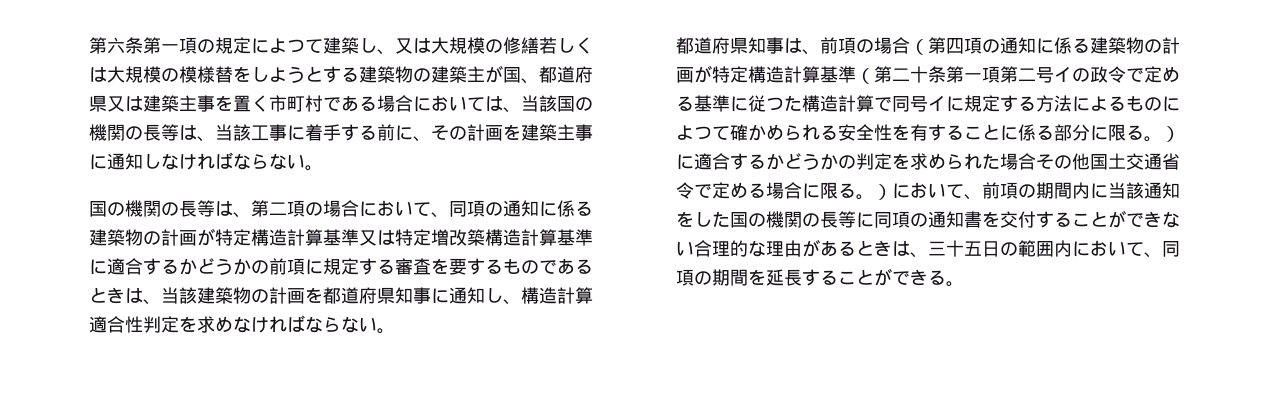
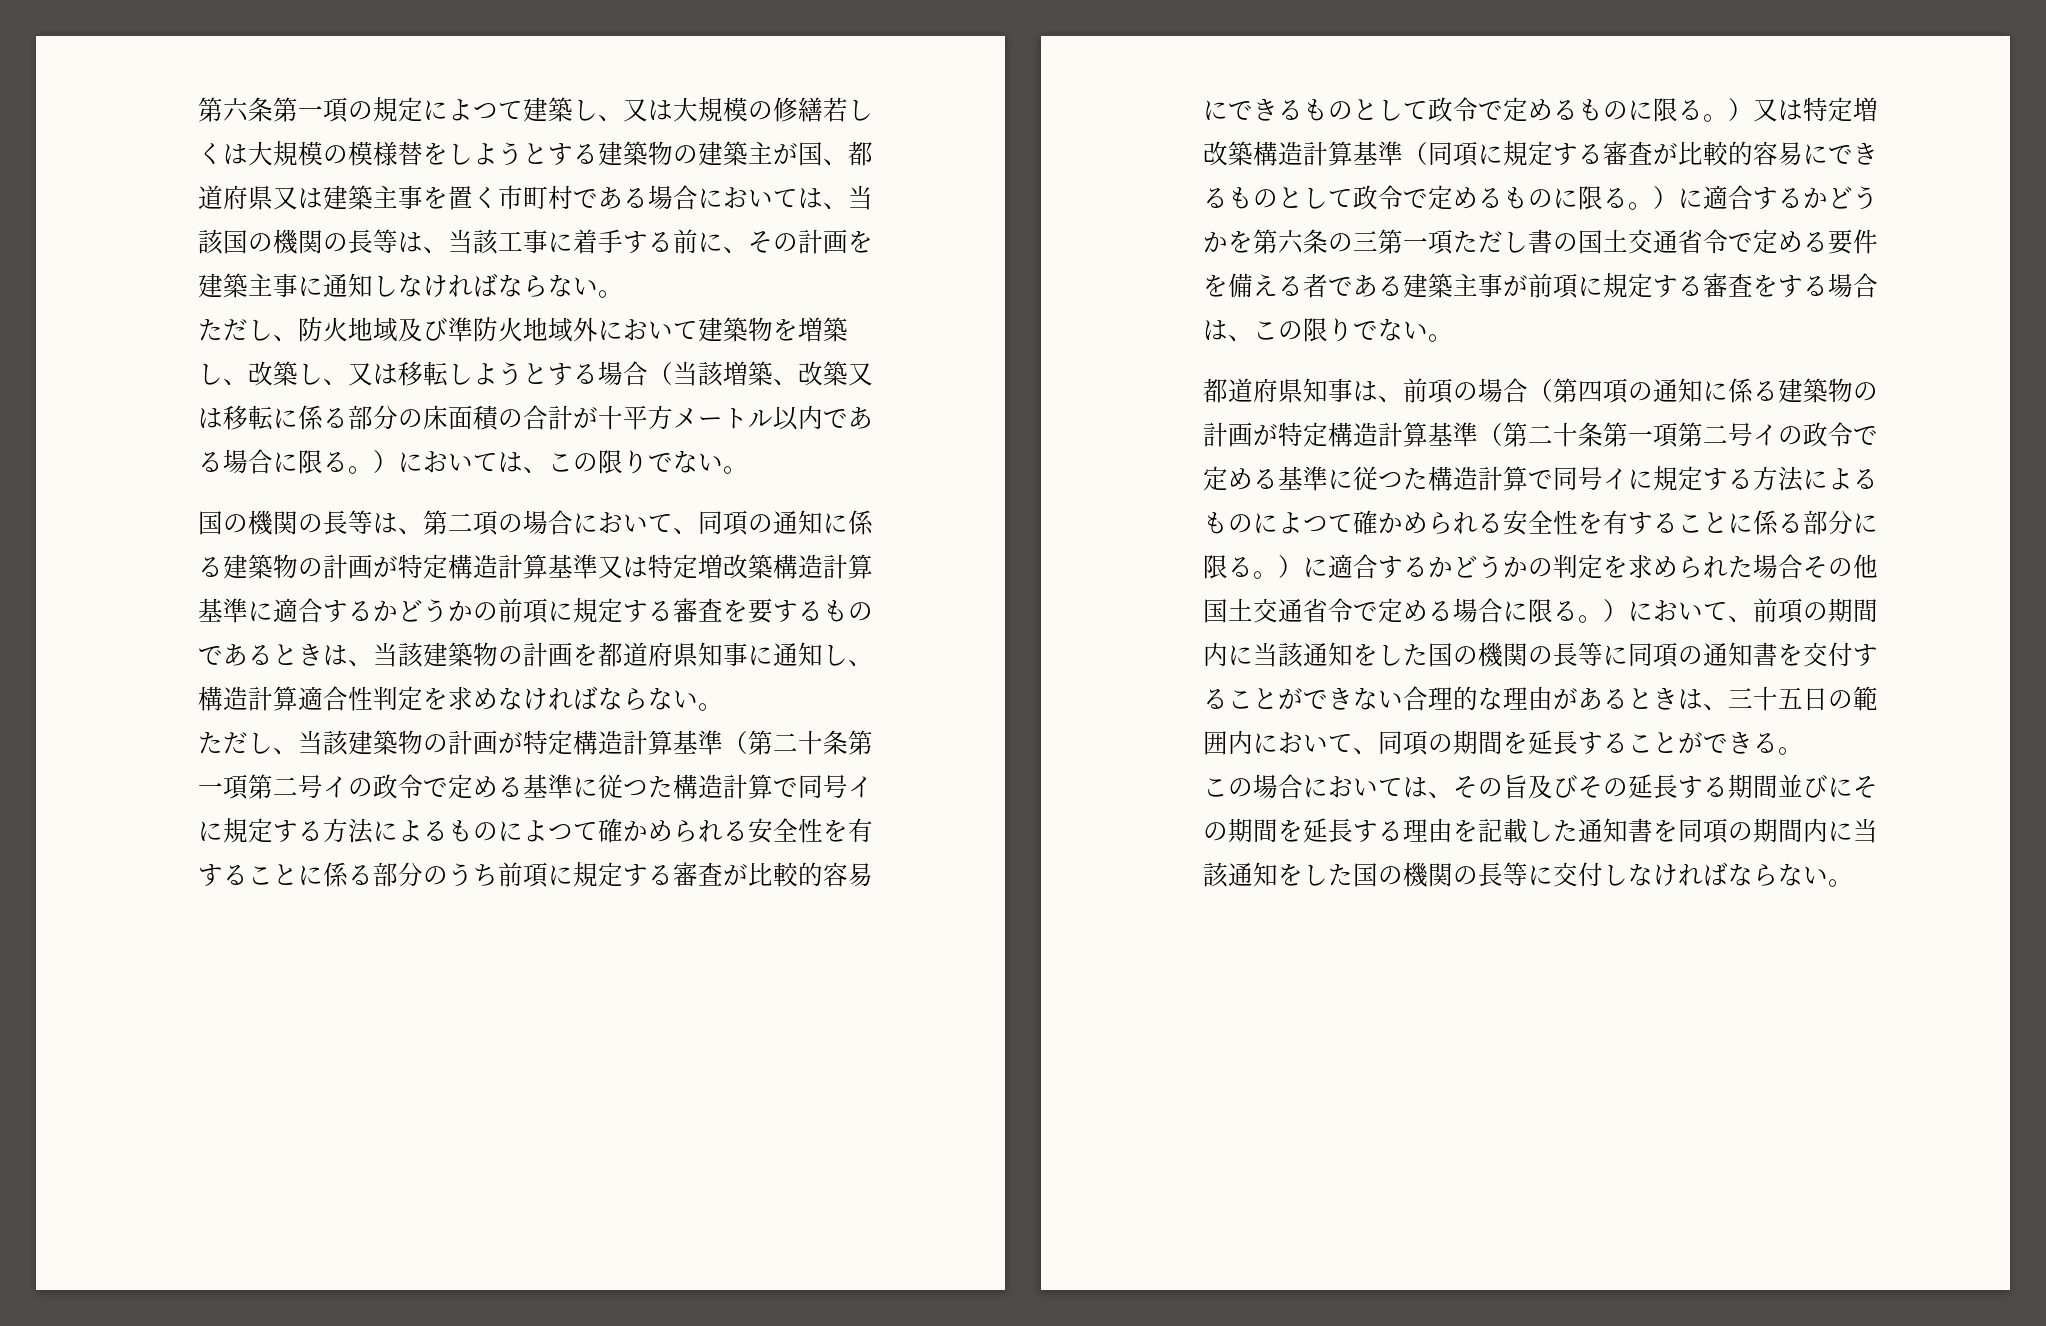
+ ただし、防火地域及び準防火地域外において建築物を増築し、改築し、又は移転しようとする場合（当該増築、改築又は移転に係る部分の床面積の合計が十平方メートル以内である場合に限る。）においては、この限りでない。
+ ただし、当該建築物の計画が特定構造計算基準（第二十条第一項第二号イの政令で定める基準に従つた構造計算で同号イに規定する方法によるものによつて確かめられる安全性を有することに係る部分のうち前項に規定する審査が比較的容易にできるものとして政令で定めるものに限る。）又は特定増改築構造計算基準（同項に規定する審査が比較的容易にできるものとして政令で定めるものに限る。）に適合するかどうかを第六条の三第一項ただし書の国土交通省令で定める要件を備える者である建築主事が前項に規定する審査をする場合は、この限りでない。
+ この場合においては、その旨及びその延長する期間並びにその期間を延長する理由を記載した通知書を同項の期間内に当該通知をした国の機関の長等に交付しなければならない。

